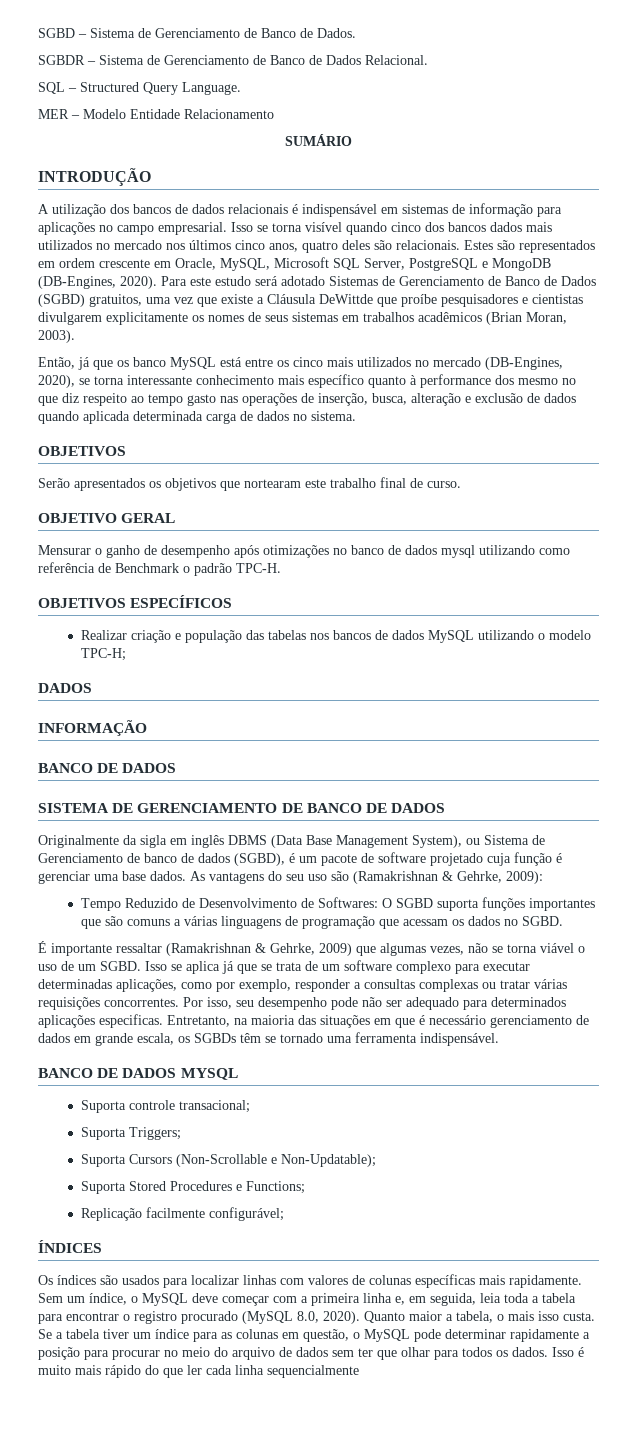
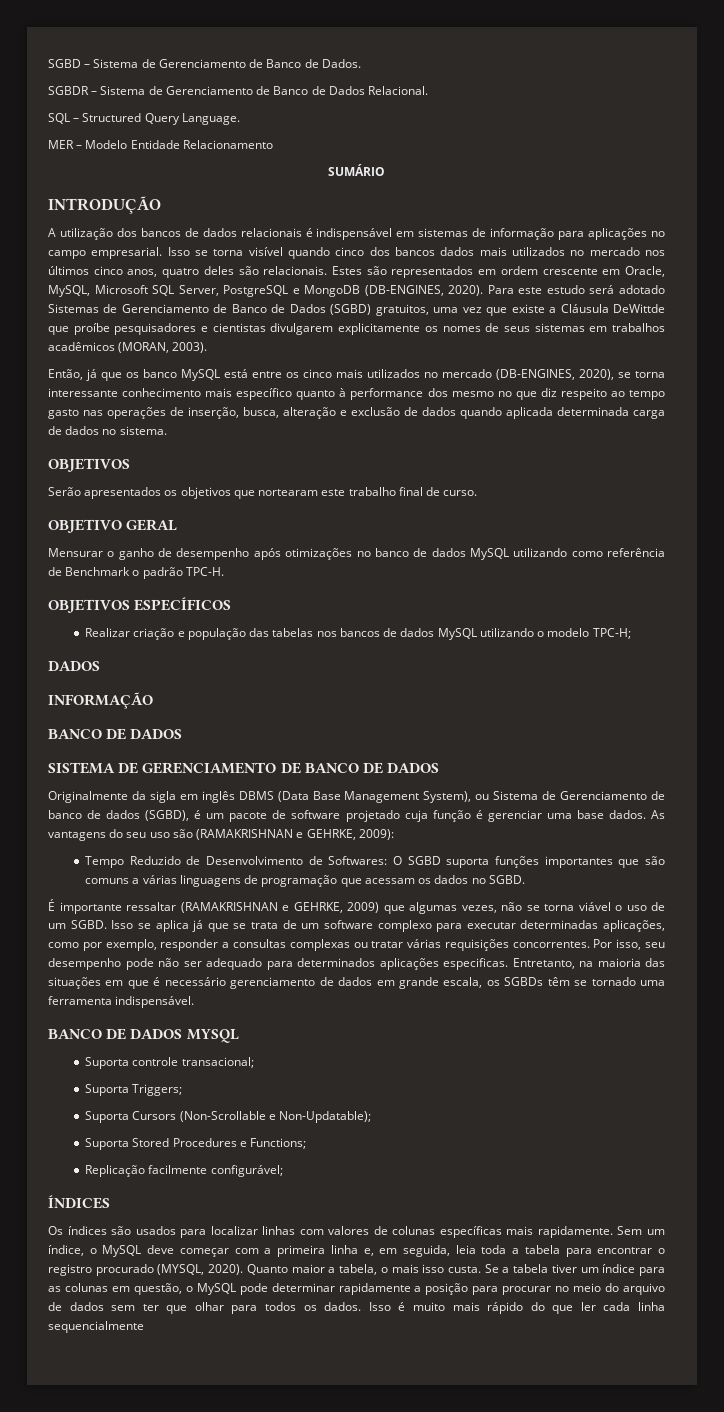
- Estes são representados em ordem crescente em Oracle, MySQL, Microsoft SQL Server, PostgreSQL e MongoDB (DB-Engines, 2020).
+ Estes são representados em ordem crescente em Oracle, MySQL, Microsoft SQL Server, PostgreSQL e MongoDB (DB-ENGINES, 2020).
- Para este estudo será adotado Sistemas de Gerenciamento de Banco de Dados (SGBD) gratuitos, uma vez que existe a Cláusula DeWittde que proíbe pesquisadores e cientistas divulgarem explicitamente os nomes de seus sistemas em trabalhos acadêmicos (Brian Moran, 2003).
+ Para este estudo será adotado Sistemas de Gerenciamento de Banco de Dados (SGBD) gratuitos, uma vez que existe a Cláusula DeWittde que proíbe pesquisadores e cientistas divulgarem explicitamente os nomes de seus sistemas em trabalhos acadêmicos (MORAN, 2003).
- Então, já que os banco MySQL está entre os cinco mais utilizados no mercado (DB-Engines, 2020), se torna interessante conhecimento mais específico quanto à performance dos mesmo no que diz respeito ao tempo gasto nas operações de inserção, busca, alteração e exclusão de dados quando aplicada determinada carga de dados no sistema.
+ Então, já que os banco MySQL está entre os cinco mais utilizados no mercado (DB-ENGINES, 2020), se torna interessante conhecimento mais específico quanto à performance dos mesmo no que diz respeito ao tempo gasto nas operações de inserção, busca, alteração e exclusão de dados quando aplicada determinada carga de dados no sistema.
- Mensurar o ganho de desempenho após otimizações no banco de dados mysql utilizando como referência de Benchmark o padrão TPC-H.
+ Mensurar o ganho de desempenho após otimizações no banco de dados MySQL utilizando como referência de Benchmark o padrão TPC-H.
- As vantagens do seu uso são (Ramakrishnan & Gehrke, 2009):
+ As vantagens do seu uso são (RAMAKRISHNAN e GEHRKE, 2009):
- É importante ressaltar (Ramakrishnan & Gehrke, 2009) que algumas vezes, não se torna viável o uso de um SGBD.
+ É importante ressaltar (RAMAKRISHNAN e GEHRKE, 2009) que algumas vezes, não se torna viável o uso de um SGBD.
- Sem um índice, o MySQL deve começar com a primeira linha e, em seguida, leia toda a tabela para encontrar o registro procurado (MySQL 8.0, 2020).
+ Sem um índice, o MySQL deve começar com a primeira linha e, em seguida, leia toda a tabela para encontrar o registro procurado (MYSQL, 2020).

